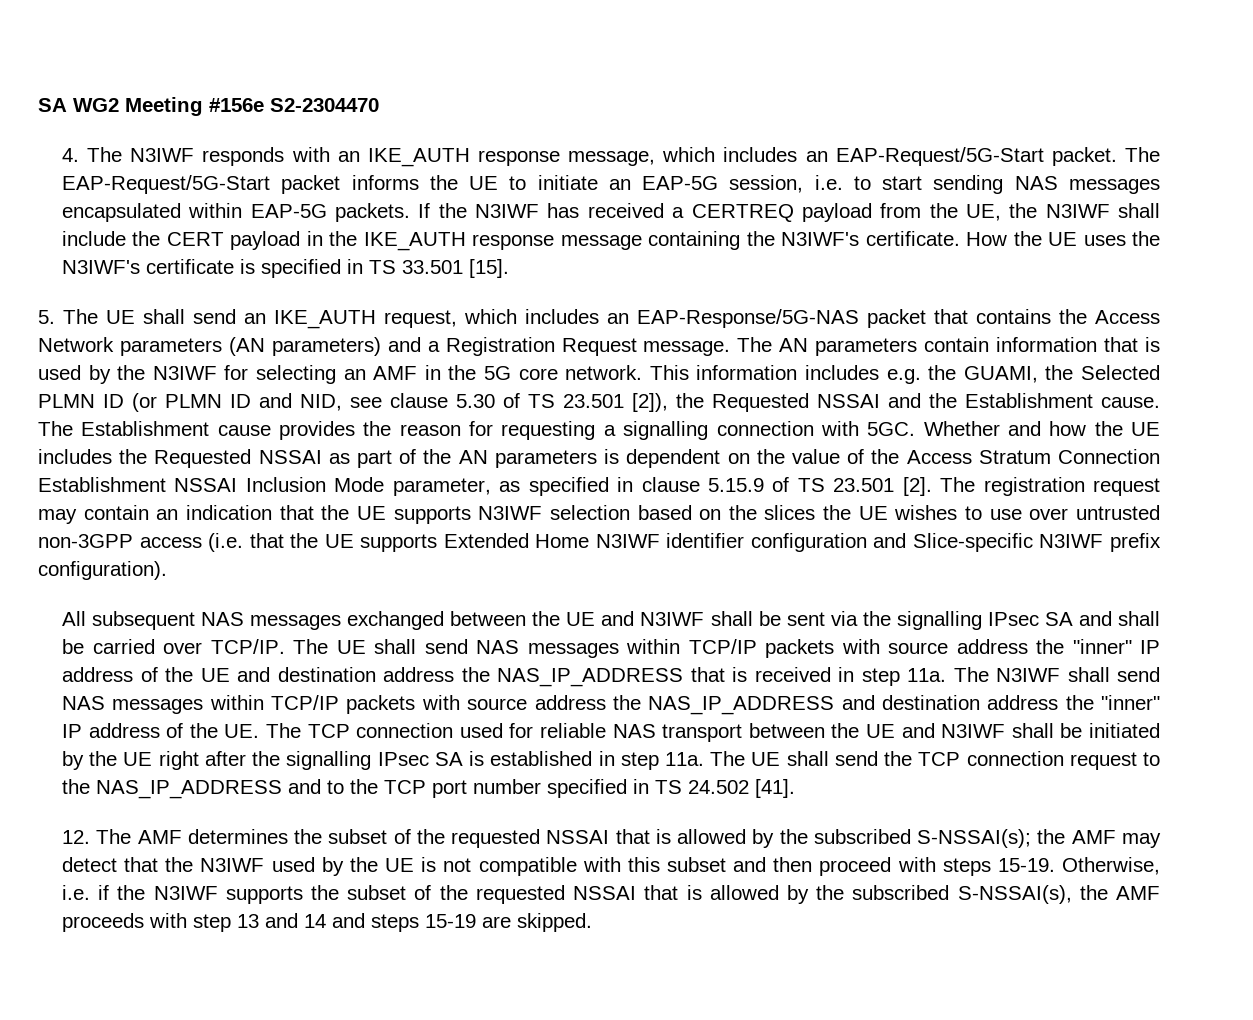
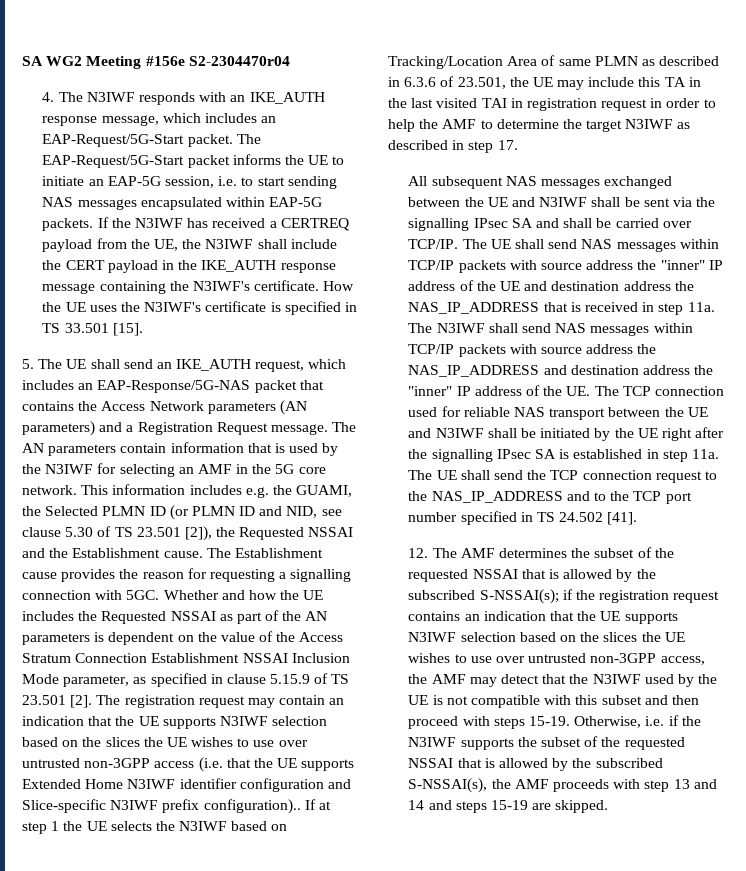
- SA WG2 Meeting #156e S2-2304470
+ SA WG2 Meeting #156e S2-2304470r04
- The registration request may contain an indication that the UE supports N3IWF selection based on the slices the UE wishes to use over untrusted non-3GPP access (i.e. that the UE supports Extended Home N3IWF identifier configuration and Slice-specific N3IWF prefix configuration).
+ The registration request may contain an indication that the UE supports N3IWF selection based on the slices the UE wishes to use over untrusted non-3GPP access (i.e. that the UE supports Extended Home N3IWF identifier configuration and Slice-specific N3IWF prefix configuration).. If at step 1 the UE selects the N3IWF based on Tracking/Location Area of same PLMN as described in 6.3.6 of 23.501, the UE may include this TA in the last visited TAI in registration request in order to help the AMF to determine the target N3IWF as described in step 17.
- 12. The AMF determines the subset of the requested NSSAI that is allowed by the subscribed S-NSSAI(s); the AMF may detect that the N3IWF used by the UE is not compatible with this subset and then proceed with steps 15-19.
+ 12. The AMF determines the subset of the requested NSSAI that is allowed by the subscribed S-NSSAI(s); if the registration request contains an indication that the UE supports N3IWF selection based on the slices the UE wishes to use over untrusted non-3GPP access, the AMF may detect that the N3IWF used by the UE is not compatible with this subset and then proceed with steps 15-19.

